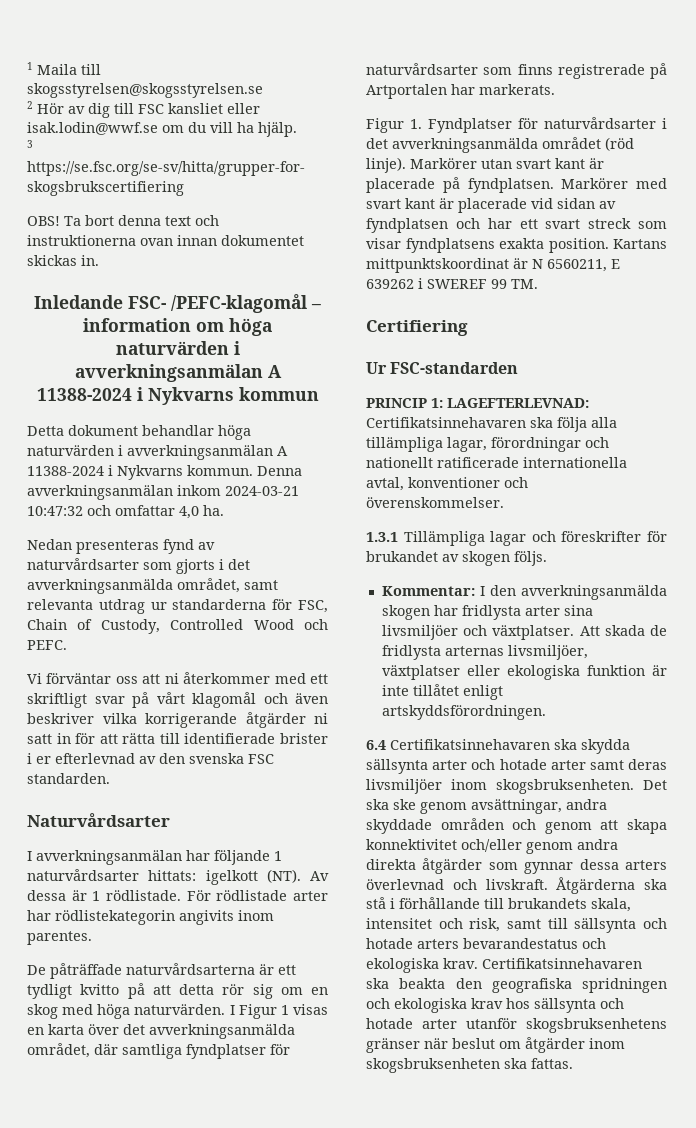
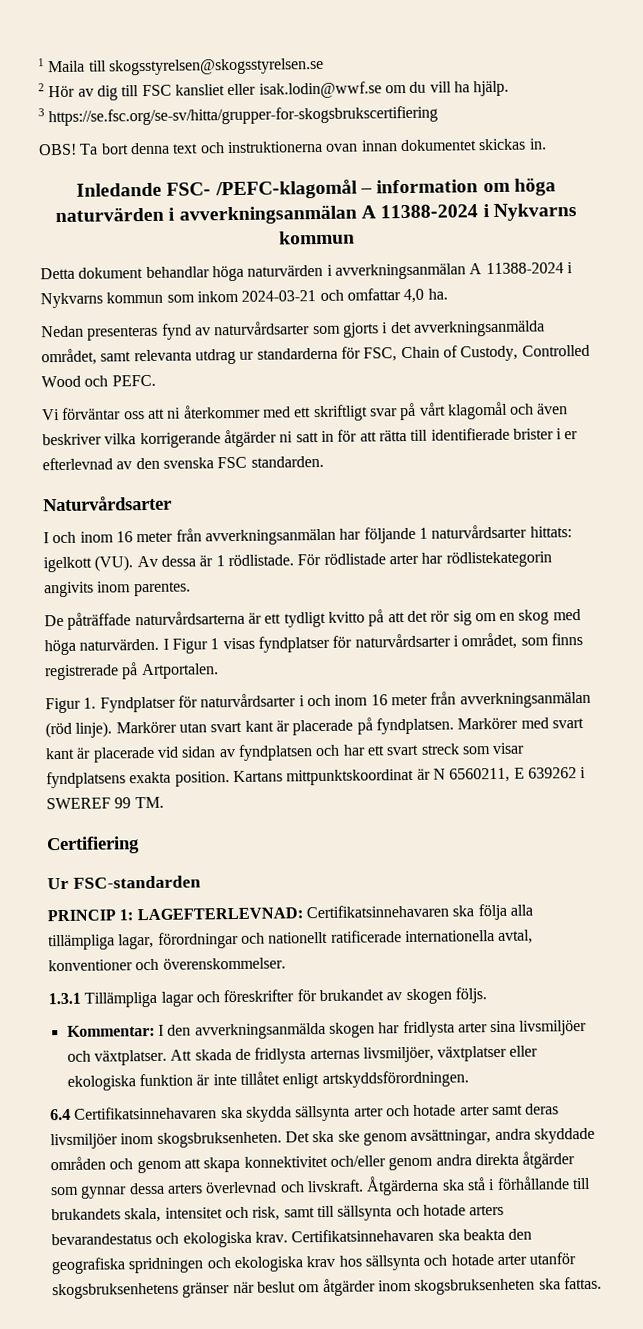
- Detta dokument behandlar höga naturvärden i avverkningsanmälan A 11388-2024 i Nykvarns kommun. Denna avverkningsanmälan inkom 2024-03-21 10:47:32 och omfattar 4,0 ha.
+ Detta dokument behandlar höga naturvärden i avverkningsanmälan A 11388-2024 i Nykvarns kommun som inkom 2024-03-21 och omfattar 4,0 ha.
- I avverkningsanmälan har följande 1 naturvårdsarter hittats: igelkott (NT). Av dessa är 1 rödlistade.
+ I och inom 16 meter från avverkningsanmälan har följande 1 naturvårdsarter hittats: igelkott (VU). Av dessa är 1 rödlistade.
- De påträffade naturvårdsarterna är ett tydligt kvitto på att detta rör sig om en skog med höga naturvärden.
+ De påträffade naturvårdsarterna är ett tydligt kvitto på att det rör sig om en skog med höga naturvärden.
- I Figur 1 visas en karta över det avverkningsanmälda området, där samtliga fyndplatser för naturvårdsarter som finns registrerade på Artportalen har markerats.
+ I Figur 1 visas fyndplatser för naturvårdsarter i området, som finns registrerade på Artportalen.
- Figur 1. Fyndplatser för naturvårdsarter i det avverkningsanmälda området (röd linje).
+ Figur 1. Fyndplatser för naturvårdsarter i och inom 16 meter från avverkningsanmälan (röd linje).

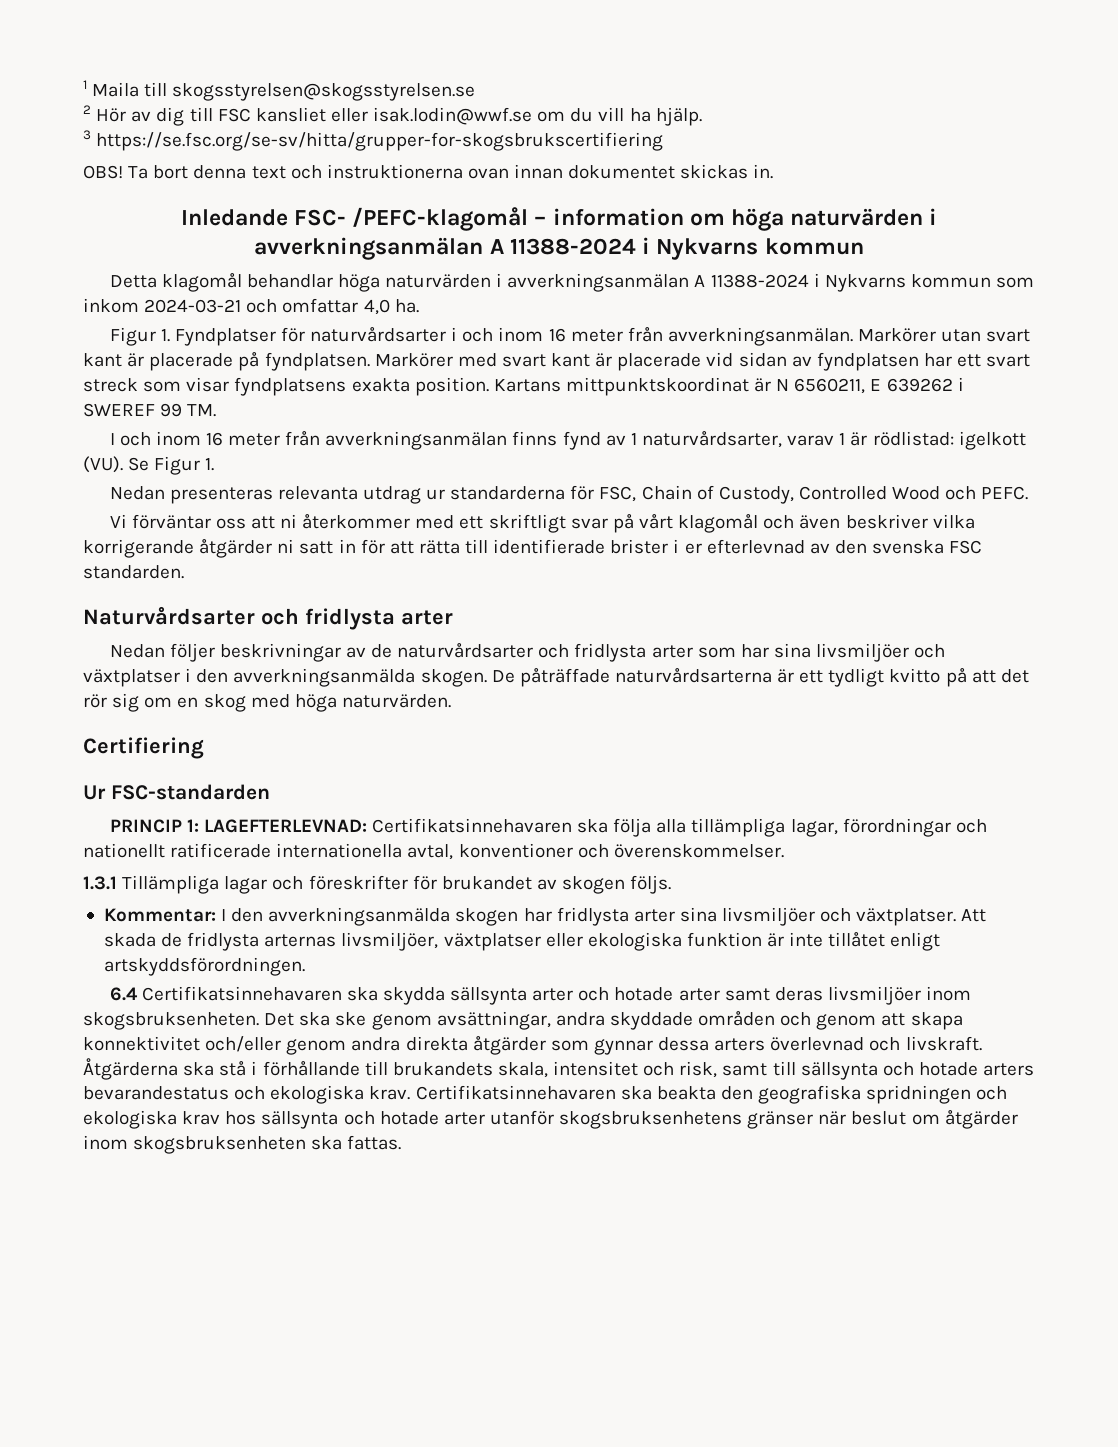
- Detta dokument behandlar höga naturvärden i avverkningsanmälan A 11388-2024 i Nykvarns kommun som inkom 2024-03-21 och omfattar 4,0 ha.
+ Detta klagomål behandlar höga naturvärden i avverkningsanmälan A 11388-2024 i Nykvarns kommun som inkom 2024-03-21 och omfattar 4,0 ha.
- Nedan presenteras fynd av naturvårdsarter som gjorts i det avverkningsanmälda området, samt relevanta utdrag ur standarderna för FSC, Chain of Custody, Controlled Wood och PEFC.
+ Figur 1. Fyndplatser för naturvårdsarter i och inom 16 meter från avverkningsanmälan. Markörer utan svart kant är placerade på fyndplatsen. Markörer med svart kant är placerade vid sidan av fyndplatsen har ett svart streck som visar fyndplatsens exakta position. Kartans mittpunktskoordinat är N 6560211, E 639262 i SWEREF 99 TM.
+ I och inom 16 meter från avverkningsanmälan finns fynd av 1 naturvårdsarter, varav 1 är rödlistad: igelkott (VU). Se Figur 1.
+ Nedan presenteras relevanta utdrag ur standarderna för FSC, Chain of Custody, Controlled Wood och PEFC.
- Naturvårdsarter
- I och inom 16 meter från avverkningsanmälan har följande 1 naturvårdsarter hittats: igelkott (VU). Av dessa är 1 rödlistade. För rödlistade arter har rödlistekategorin angivits inom parentes.
- De påträffade naturvårdsarterna är ett tydligt kvitto på att det rör sig om en skog med höga naturvärden. I Figur 1 visas fyndplatser för naturvårdsarter i området, som finns registrerade på Artportalen.
- Figur 1. Fyndplatser för naturvårdsarter i och inom 16 meter från avverkningsanmälan (röd linje). Markörer utan svart kant är placerade på fyndplatsen. Markörer med svart kant är placerade vid sidan av fyndplatsen och har ett svart streck som visar fyndplatsens exakta position. Kartans mittpunktskoordinat är N 6560211, E 639262 i SWEREF 99 TM.
+ Naturvårdsarter och fridlysta arter
+ Nedan följer beskrivningar av de naturvårdsarter och fridlysta arter som har sina livsmiljöer och växtplatser i den avverkningsanmälda skogen. De påträffade naturvårdsarterna är ett tydligt kvitto på att det rör sig om en skog med höga naturvärden.

